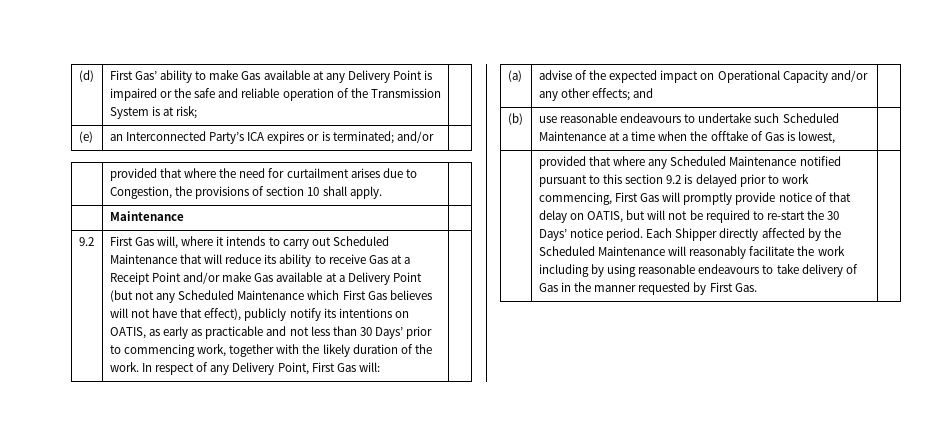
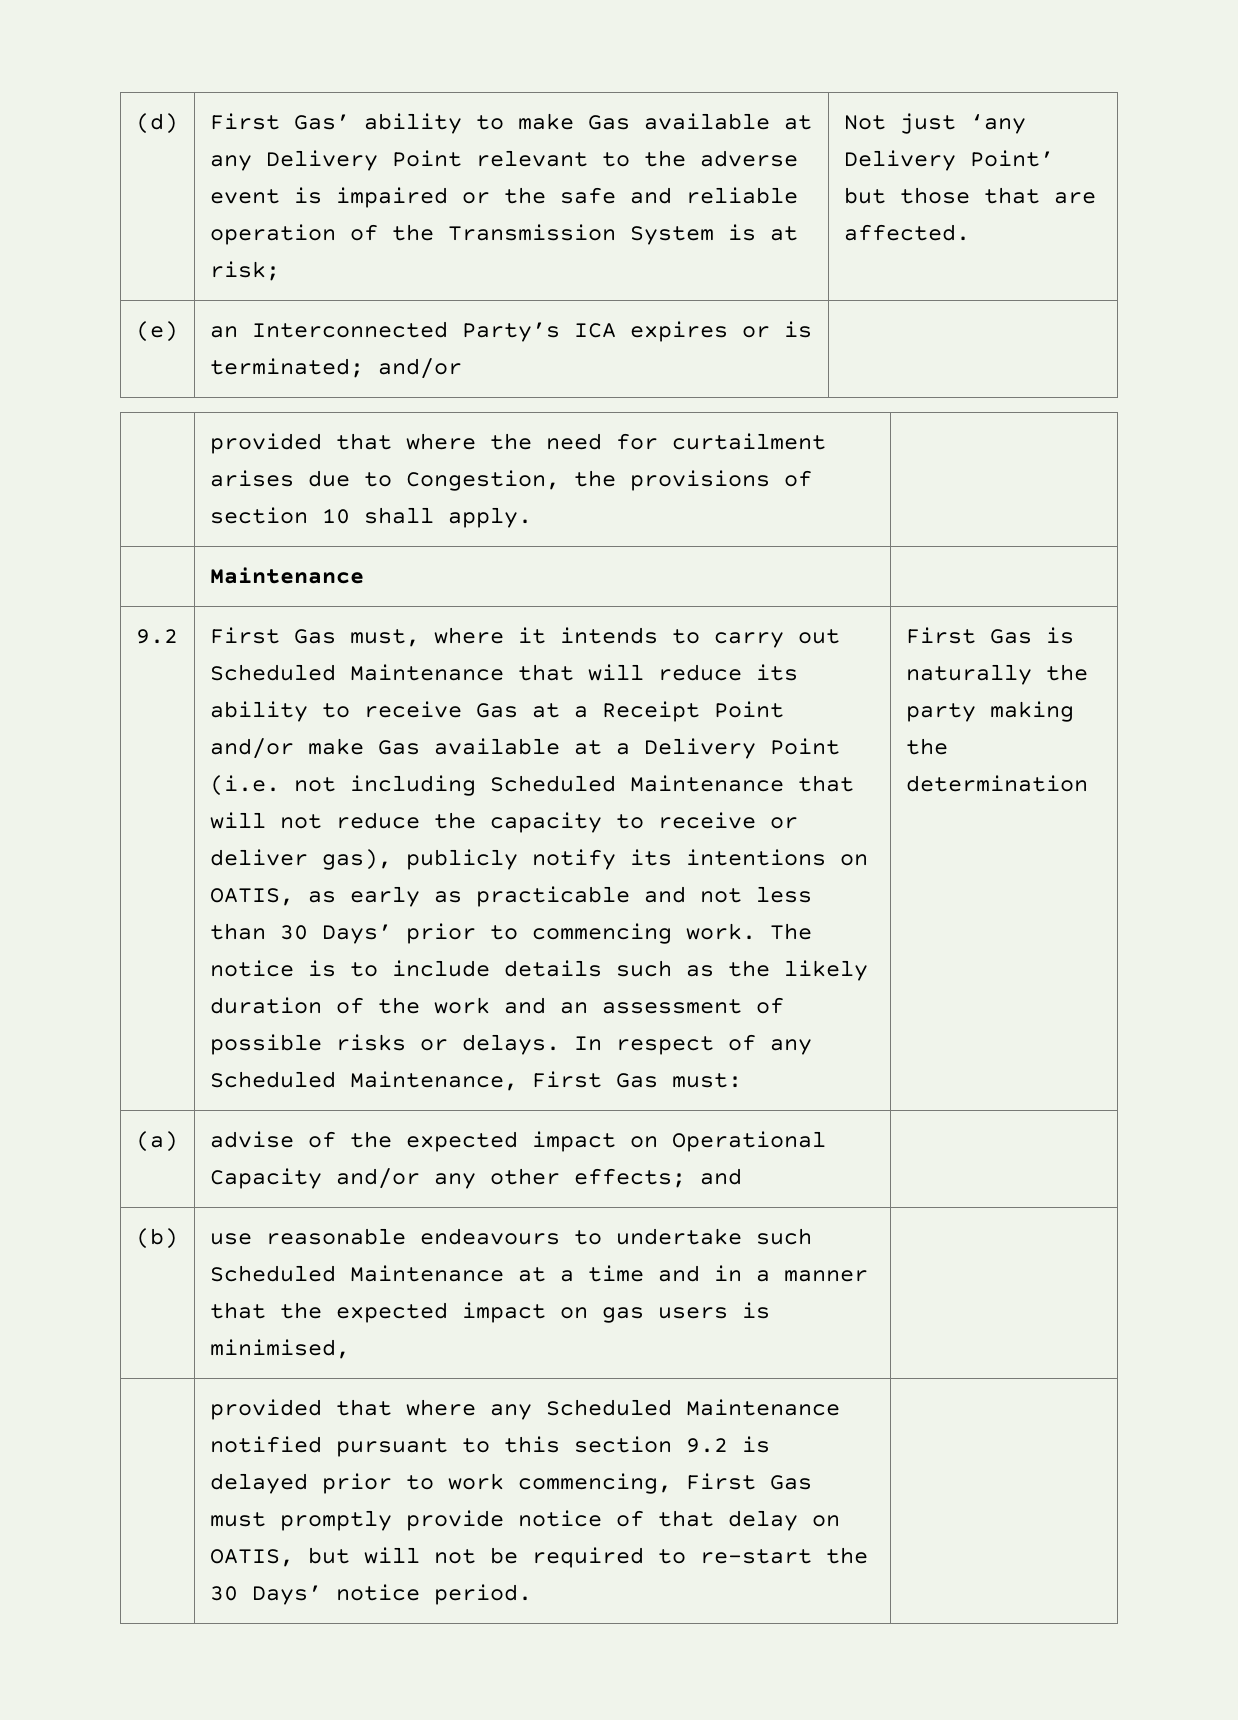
- First Gas’ ability to make Gas available at any Delivery Point is impaired or the safe and reliable operation of the Transmission System is at risk;
+ First Gas’ ability to make Gas available at any Delivery Point relevant to the adverse event is impaired or the safe and reliable operation of the Transmission System is at risk;
+ Not just ‘any Delivery Point’ but those that are affected.
- First Gas will, where it intends to carry out Scheduled Maintenance that will reduce its ability to receive Gas at a Receipt Point and/or make Gas available at a Delivery Point (but not any Scheduled Maintenance which First Gas believes will not have that effect), publicly notify its intentions on OATIS, as early as practicable and not less than 30 Days’ prior to commencing work, together with the likely duration of the work. In respect of any Delivery Point, First Gas will:
+ First Gas must, where it intends to carry out Scheduled Maintenance that will reduce its ability to receive Gas at a Receipt Point and/or make Gas available at a Delivery Point (i.e. not including Scheduled Maintenance that will not reduce the capacity to receive or deliver gas), publicly notify its intentions on OATIS, as early as practicable and not less than 30 Days’ prior to commencing work. The notice is to include details such as the likely duration of the work and an assessment of possible risks or delays. In respect of any Scheduled Maintenance, First Gas must: | First Gas is naturally the party making the determination
- (b) | use reasonable endeavours to undertake such Scheduled Maintenance at a time when the offtake of Gas is lowest, |
+ (b) | use reasonable endeavours to undertake such Scheduled Maintenance at a time and in a manner that the expected impact on gas users is minimised, |
- provided that where any Scheduled Maintenance notified pursuant to this section 9.2 is delayed prior to work commencing, First Gas will promptly provide notice of that delay on OATIS, but will not be required to re-start the 30 Days’ notice period. Each Shipper directly affected by the Scheduled Maintenance will reasonably facilitate the work including by using reasonable endeavours to take delivery of Gas in the manner requested by First Gas.
+ provided that where any Scheduled Maintenance notified pursuant to this section 9.2 is delayed prior to work commencing, First Gas must promptly provide notice of that delay on OATIS, but will not be required to re-start the 30 Days’ notice period.

